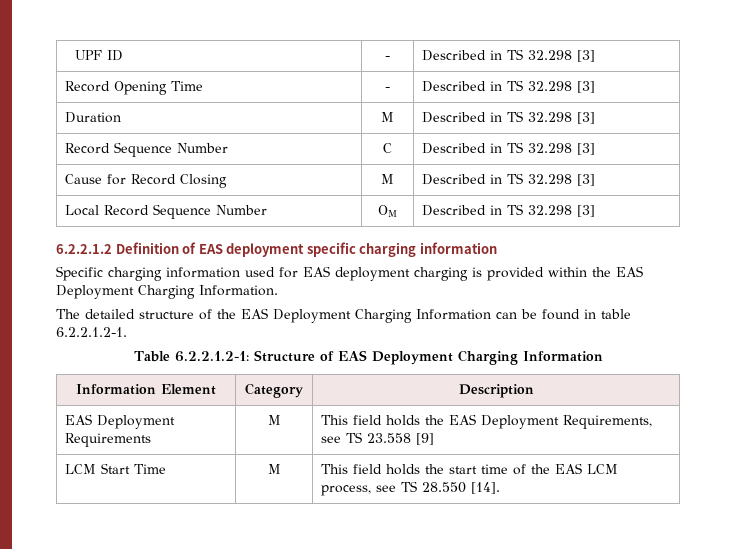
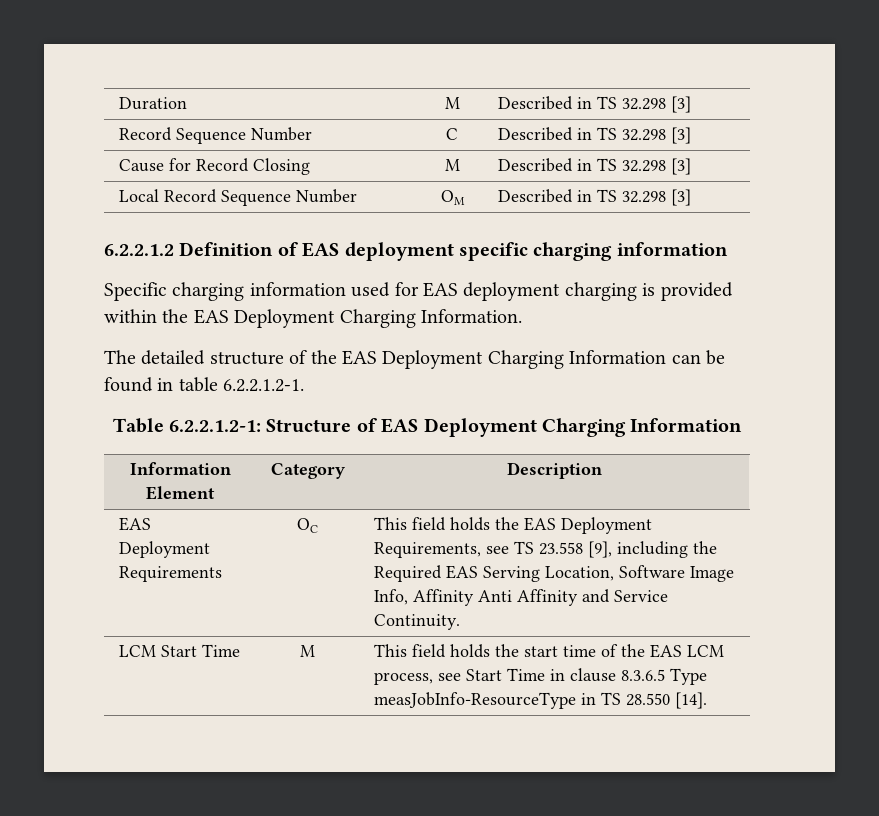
- UPF ID | - | Described in TS 32.298 [3]
- Record Opening Time | - | Described in TS 32.298 [3]
- EAS Deployment Requirements | M | This field holds the EAS Deployment Requirements, see TS 23.558 [9]
+ EAS Deployment Requirements | OC | This field holds the EAS Deployment Requirements, see TS 23.558 [9], including the Required EAS Serving Location, Software Image Info, Affinity Anti Affinity and Service Continuity.
- LCM Start Time | M | This field holds the start time of the EAS LCM process, see TS 28.550 [14].
+ LCM Start Time | M | This field holds the start time of the EAS LCM process, see Start Time in clause 8.3.6.5 Type measJobInfo-ResourceType in TS 28.550 [14].

